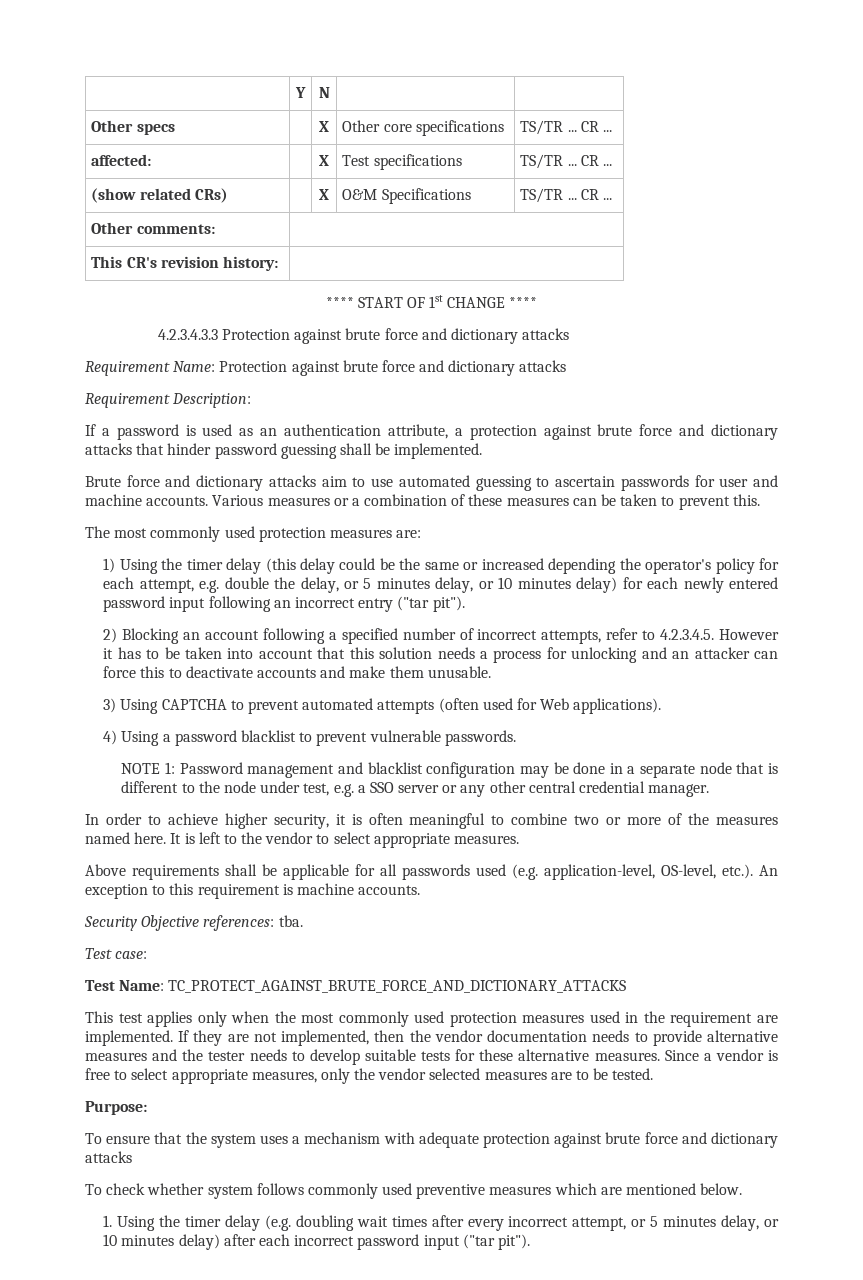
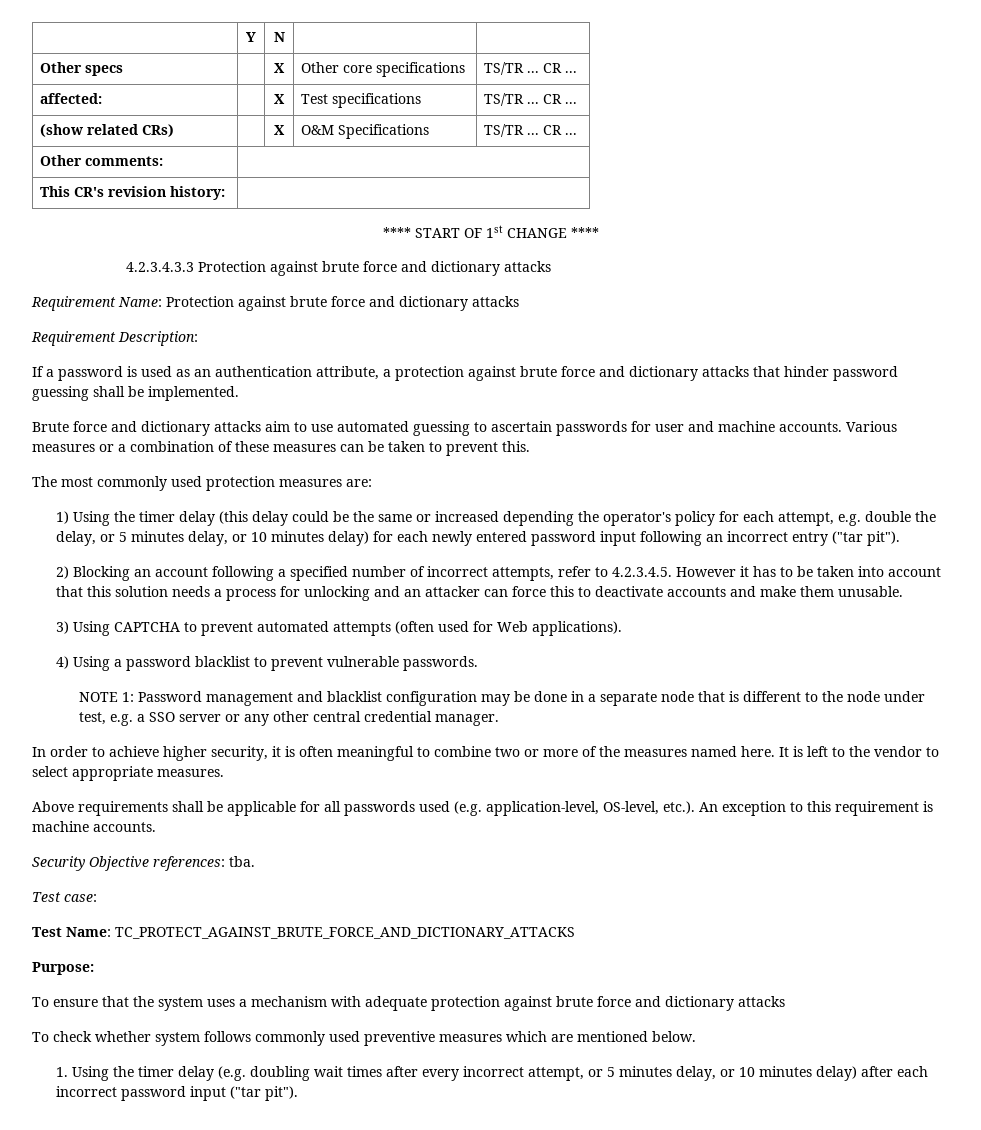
- This test applies only when the most commonly used protection measures used in the requirement are implemented. If they are not implemented, then the vendor documentation needs to provide alternative measures and the tester needs to develop suitable tests for these alternative measures. Since a vendor is free to select appropriate measures, only the vendor selected measures are to be tested.

